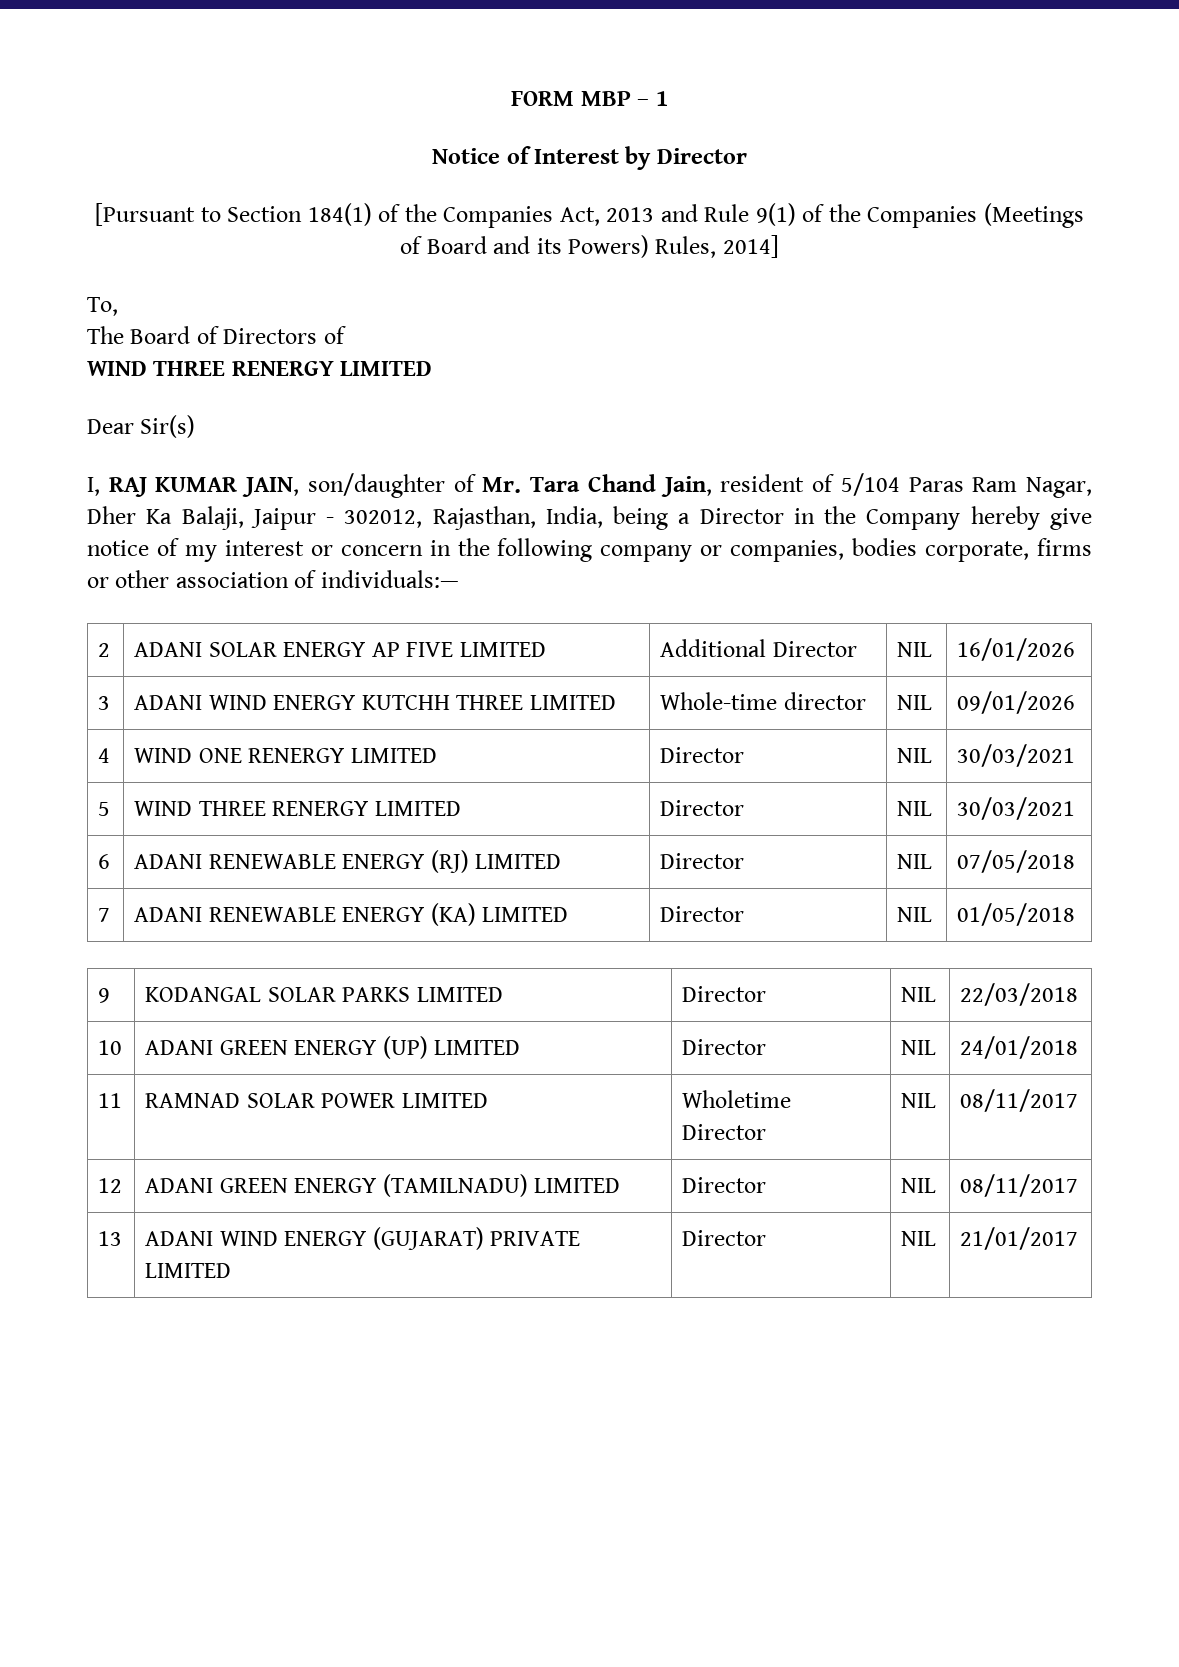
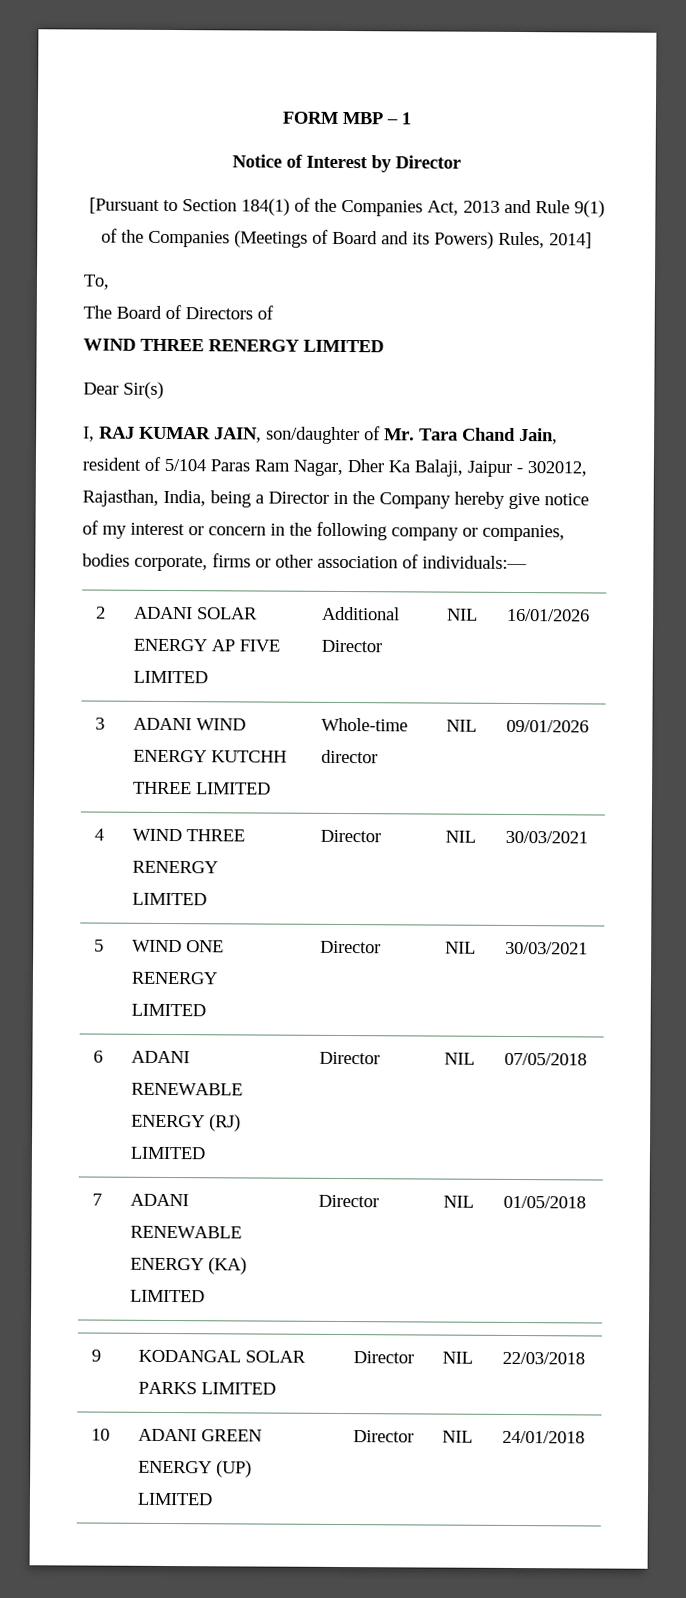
- 4 | WIND ONE RENERGY LIMITED | Director | NIL | 30/03/2021
+ 4 | WIND THREE RENERGY LIMITED | Director | NIL | 30/03/2021
- 5 | WIND THREE RENERGY LIMITED | Director | NIL | 30/03/2021
+ 5 | WIND ONE RENERGY LIMITED | Director | NIL | 30/03/2021
- 11 | RAMNAD SOLAR POWER LIMITED | Wholetime Director | NIL | 08/11/2017
- 12 | ADANI GREEN ENERGY (TAMILNADU) LIMITED | Director | NIL | 08/11/2017
- 13 | ADANI WIND ENERGY (GUJARAT) PRIVATE LIMITED | Director | NIL | 21/01/2017

